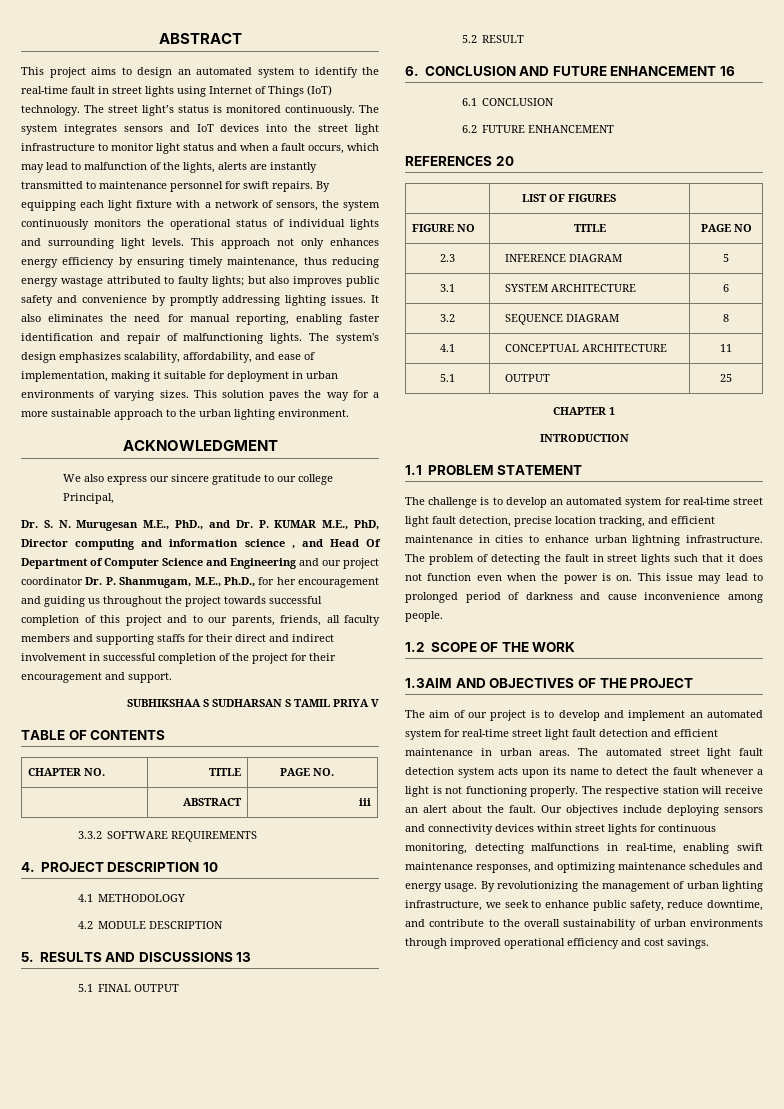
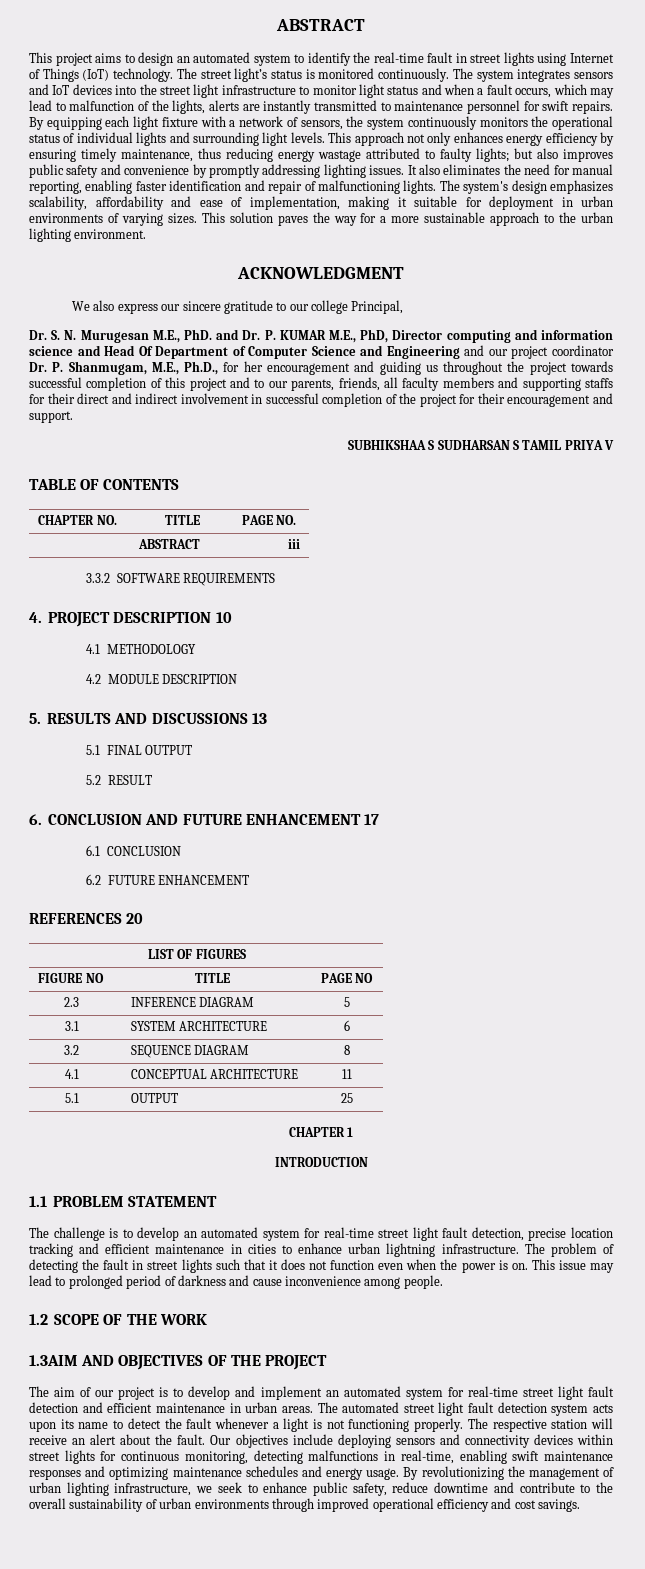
- The system's design emphasizes scalability, affordability, and ease of implementation, making it suitable for deployment in urban environments of varying sizes.
+ The system's design emphasizes scalability, affordability and ease of implementation, making it suitable for deployment in urban environments of varying sizes.
- Dr. S. N. Murugesan M.E., PhD., and Dr. P. KUMAR M.E., PhD, Director computing and information science , and Head Of Department of Computer Science and Engineering and our project coordinator Dr. P. Shanmugam, M.E., Ph.D., for her encouragement and guiding us throughout the project towards successful completion of this project and to our parents, friends, all faculty members and supporting staffs for their direct and indirect involvement in successful completion of the project for their encouragement and support.
+ Dr. S. N. Murugesan M.E., PhD. and Dr. P. KUMAR M.E., PhD, Director computing and information science and Head Of Department of Computer Science and Engineering and our project coordinator Dr. P. Shanmugam, M.E., Ph.D., for her encouragement and guiding us throughout the project towards successful completion of this project and to our parents, friends, all faculty members and supporting staffs for their direct and indirect involvement in successful completion of the project for their encouragement and support.
- 6. CONCLUSION AND FUTURE ENHANCEMENT 16
+ 6. CONCLUSION AND FUTURE ENHANCEMENT 17
- The challenge is to develop an automated system for real-time street light fault detection, precise location tracking, and efficient maintenance in cities to enhance urban lightning infrastructure.
+ The challenge is to develop an automated system for real-time street light fault detection, precise location tracking and efficient maintenance in cities to enhance urban lightning infrastructure.
- Our objectives include deploying sensors and connectivity devices within street lights for continuous monitoring, detecting malfunctions in real-time, enabling swift maintenance responses, and optimizing maintenance schedules and energy usage.
+ Our objectives include deploying sensors and connectivity devices within street lights for continuous monitoring, detecting malfunctions in real-time, enabling swift maintenance responses and optimizing maintenance schedules and energy usage.
- By revolutionizing the management of urban lighting infrastructure, we seek to enhance public safety, reduce downtime, and contribute to the overall sustainability of urban environments through improved operational efficiency and cost savings.
+ By revolutionizing the management of urban lighting infrastructure, we seek to enhance public safety, reduce downtime and contribute to the overall sustainability of urban environments through improved operational efficiency and cost savings.

